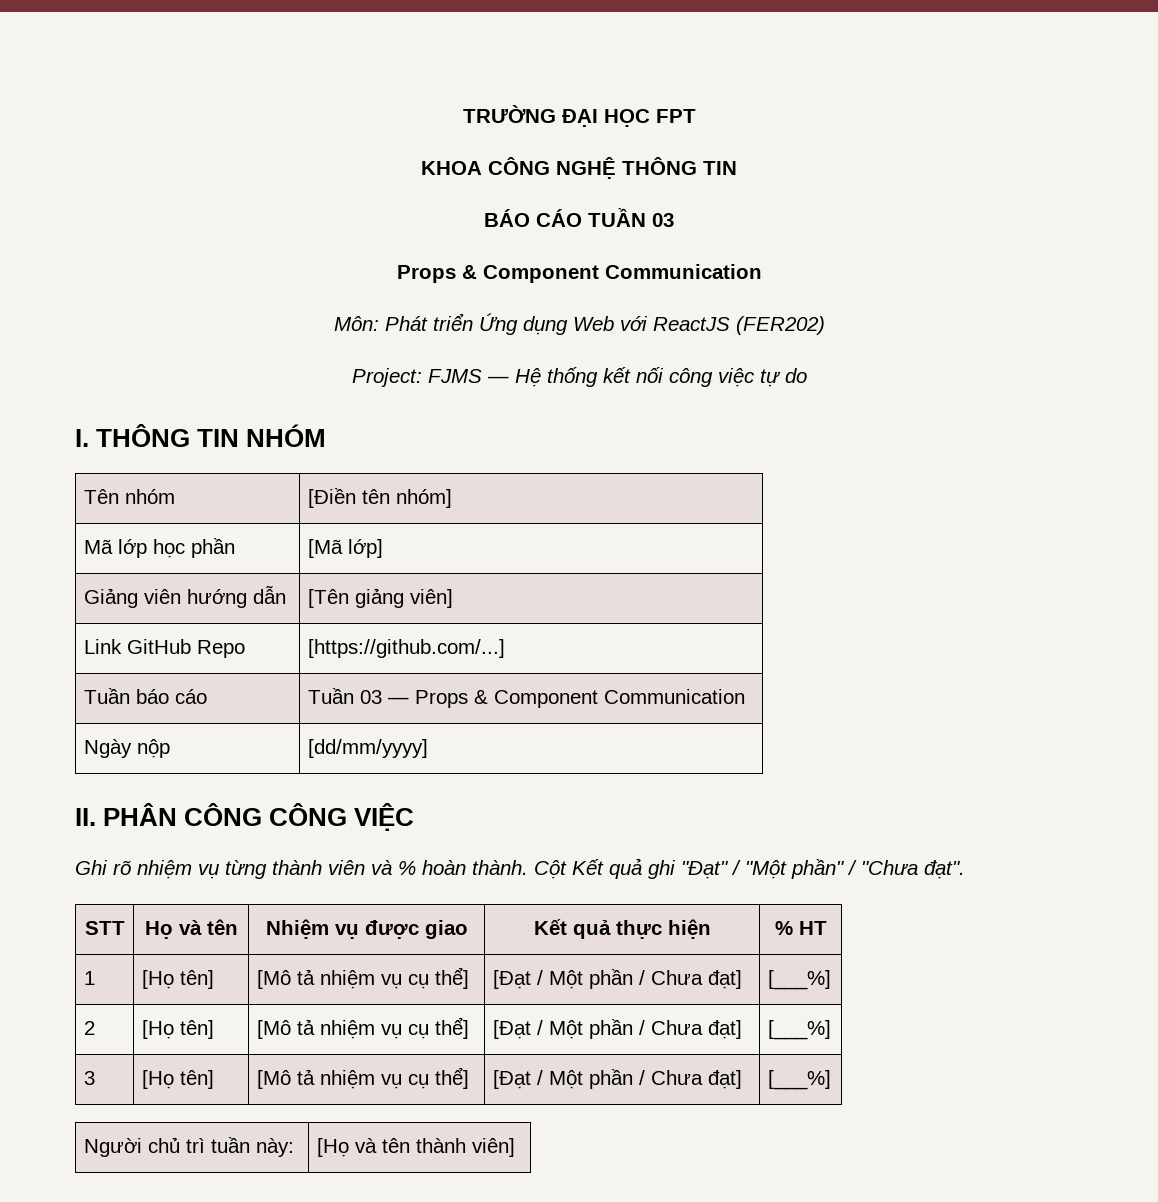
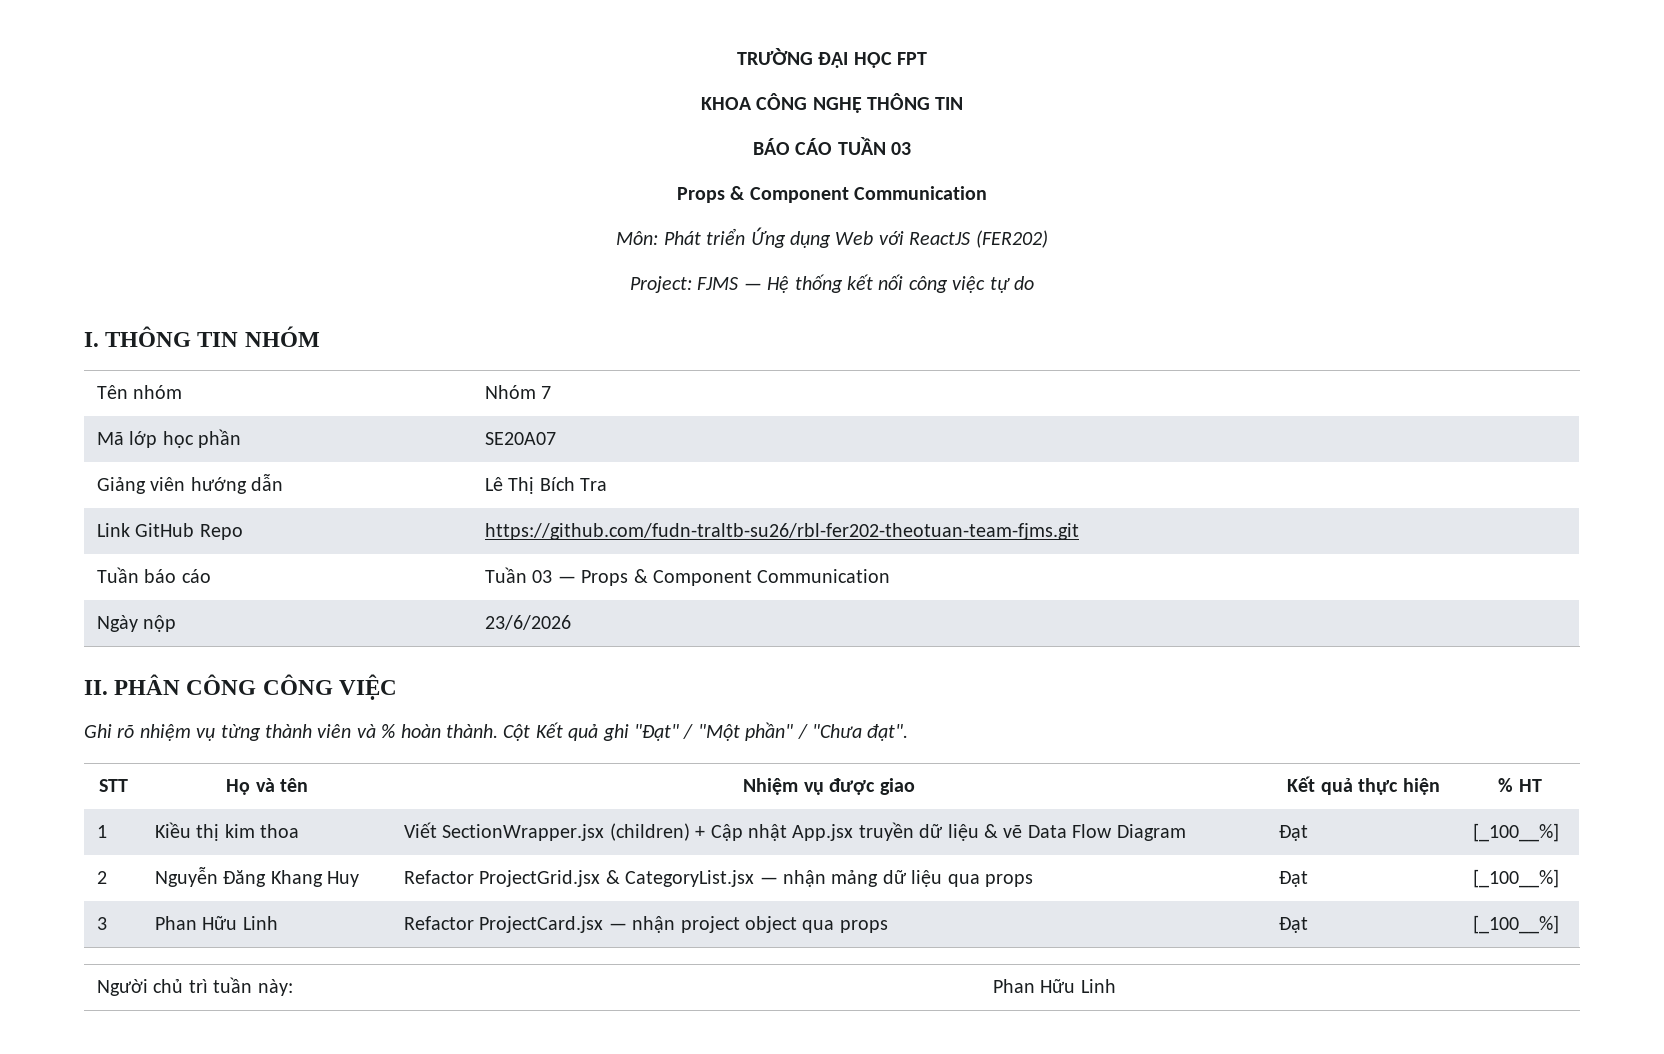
- Tên nhóm | [Điền tên nhóm]
+ Tên nhóm | Nhóm 7
- Mã lớp học phần | [Mã lớp]
+ Mã lớp học phần | SE20A07
- Giảng viên hướng dẫn | [Tên giảng viên]
+ Giảng viên hướng dẫn | Lê Thị Bích Tra
- Link GitHub Repo | [https://github.com/...]
+ Link GitHub Repo | https://github.com/fudn-traltb-su26/rbl-fer202-theotuan-team-fjms.git
- Ngày nộp | [dd/mm/yyyy]
+ Ngày nộp | 23/6/2026
- 1 | [Họ tên] | [Mô tả nhiệm vụ cụ thể] | [Đạt / Một phần / Chưa đạt] | [___%]
- 2 | [Họ tên] | [Mô tả nhiệm vụ cụ thể] | [Đạt / Một phần / Chưa đạt] | [___%]
- 3 | [Họ tên] | [Mô tả nhiệm vụ cụ thể] | [Đạt / Một phần / Chưa đạt] | [___%]
+ 1 | Kiều thị kim thoa | Viết SectionWrapper.jsx (children) + Cập nhật App.jsx truyền dữ liệu & vẽ Data Flow Diagram | Đạt | [_100__%]
+ 2 | Nguyễn Đăng Khang Huy | Refactor ProjectGrid.jsx & CategoryList.jsx — nhận mảng dữ liệu qua props | Đạt | [_100__%]
+ 3 | Phan Hữu Linh | Refactor ProjectCard.jsx — nhận project object qua props | Đạt | [_100__%]
- Người chủ trì tuần này: | [Họ và tên thành viên]
+ Người chủ trì tuần này: | Phan Hữu Linh

